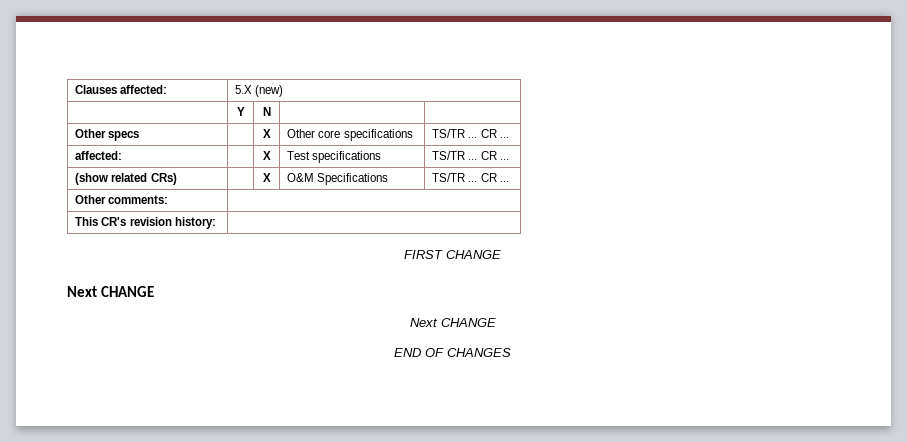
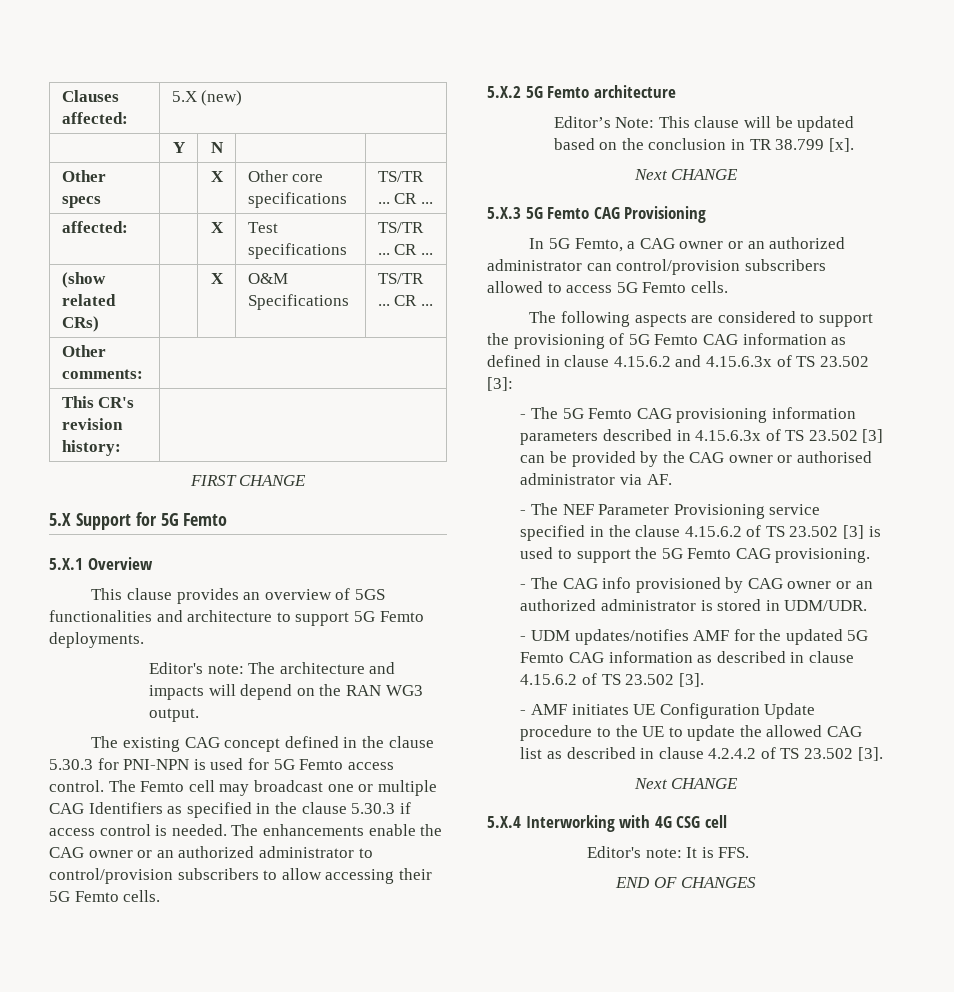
  FIRST CHANGE
+ 5.X Support for 5G Femto
+ 5.X.1 Overview
+ This clause provides an overview of 5GS functionalities and architecture to support 5G Femto deployments.
+ Editor's note: The architecture and impacts will depend on the RAN WG3 output.
+ The existing CAG concept defined in the clause 5.30.3 for PNI-NPN is used for 5G Femto access control. The Femto cell may broadcast one or multiple CAG Identifiers as specified in the clause 5.30.3 if access control is needed. The enhancements enable the CAG owner or an authorized administrator to control/provision subscribers to allow accessing their 5G Femto cells.
+ 5.X.2 5G Femto architecture
+ Editor’s Note: This clause will be updated based on the conclusion in TR 38.799 [x].
  Next CHANGE
+ 5.X.3 5G Femto CAG Provisioning
+ In 5G Femto, a CAG owner or an authorized administrator can control/provision subscribers allowed to access 5G Femto cells.
+ The following aspects are considered to support the provisioning of 5G Femto CAG information as defined in clause 4.15.6.2 and 4.15.6.3x of TS 23.502 [3]:
+ - The 5G Femto CAG provisioning information parameters described in 4.15.6.3x of TS 23.502 [3] can be provided by the CAG owner or authorised administrator via AF.
+ - The NEF Parameter Provisioning service specified in the clause 4.15.6.2 of TS 23.502 [3] is used to support the 5G Femto CAG provisioning.
+ - The CAG info provisioned by CAG owner or an authorized administrator is stored in UDM/UDR.
+ - UDM updates/notifies AMF for the updated 5G Femto CAG information as described in clause 4.15.6.2 of TS 23.502 [3].
+ - AMF initiates UE Configuration Update procedure to the UE to update the allowed CAG list as described in clause 4.2.4.2 of TS 23.502 [3].
  Next CHANGE
+ 5.X.4 Interworking with 4G CSG cell
+ Editor's note: It is FFS.

